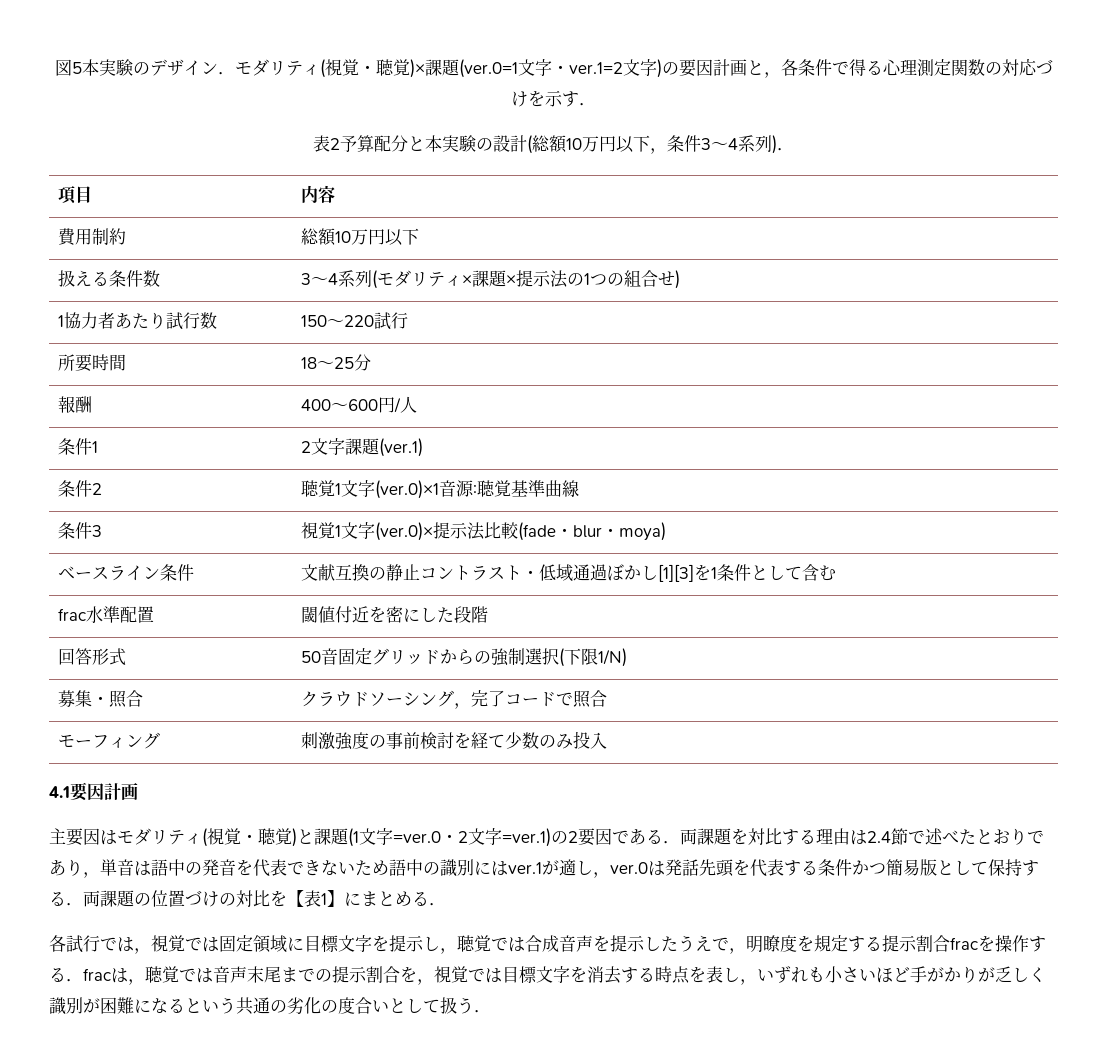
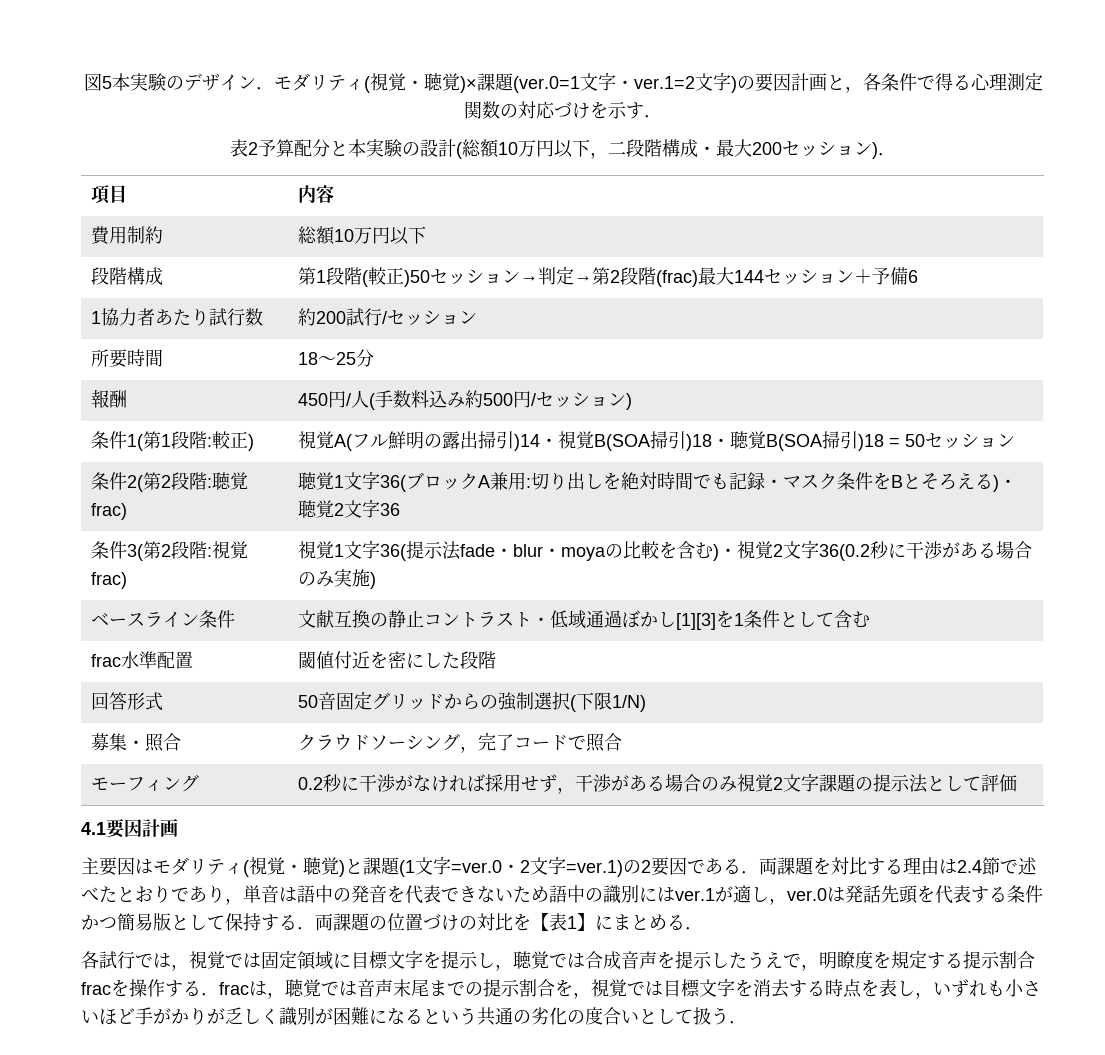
- 表2予算配分と本実験の設計(総額10万円以下，条件3〜4系列)．
+ 表2予算配分と本実験の設計(総額10万円以下，二段階構成・最大200セッション)．
- 扱える条件数 | 3〜4系列(モダリティ×課題×提示法の1つの組合せ)
+ 段階構成 | 第1段階(較正)50セッション→判定→第2段階(frac)最大144セッション＋予備6
- 1協力者あたり試行数 | 150〜220試行
+ 1協力者あたり試行数 | 約200試行/セッション
- 報酬 | 400〜600円/人
- 条件1 | 2文字課題(ver.1)
- 条件2 | 聴覚1文字(ver.0)×1音源:聴覚基準曲線
- 条件3 | 視覚1文字(ver.0)×提示法比較(fade・blur・moya)
+ 報酬 | 450円/人(手数料込み約500円/セッション)
+ 条件1(第1段階:較正) | 視覚A(フル鮮明の露出掃引)14・視覚B(SOA掃引)18・聴覚B(SOA掃引)18 = 50セッション
+ 条件2(第2段階:聴覚frac) | 聴覚1文字36(ブロックA兼用:切り出しを絶対時間でも記録・マスク条件をBとそろえる)・聴覚2文字36
+ 条件3(第2段階:視覚frac) | 視覚1文字36(提示法fade・blur・moyaの比較を含む)・視覚2文字36(0.2秒に干渉がある場合のみ実施)
- モーフィング | 刺激強度の事前検討を経て少数のみ投入
+ モーフィング | 0.2秒に干渉がなければ採用せず，干渉がある場合のみ視覚2文字課題の提示法として評価

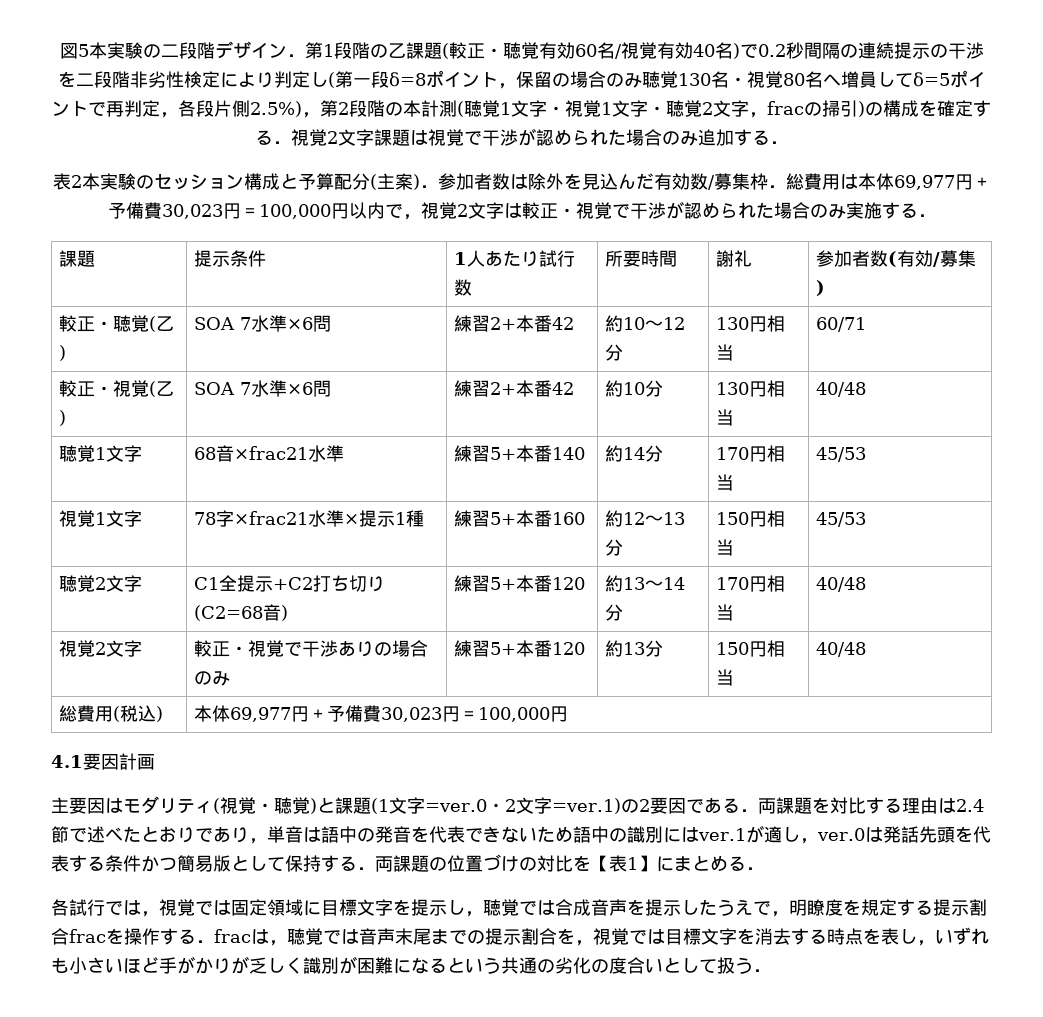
- 図5本実験のデザイン．モダリティ(視覚・聴覚)×課題(ver.0=1文字・ver.1=2文字)の要因計画と，各条件で得る心理測定関数の対応づけを示す．
- 表2予算配分と本実験の設計(総額10万円以下，二段階構成・最大200セッション)．
- 項目 | 内容
- 費用制約 | 総額10万円以下
- 段階構成 | 第1段階(較正)50セッション→判定→第2段階(frac)最大144セッション＋予備6
- 1協力者あたり試行数 | 約200試行/セッション
- 所要時間 | 18〜25分
- 報酬 | 450円/人(手数料込み約500円/セッション)
- 条件1(第1段階:較正) | 視覚A(フル鮮明の露出掃引)14・視覚B(SOA掃引)18・聴覚B(SOA掃引)18 = 50セッション
- 条件2(第2段階:聴覚frac) | 聴覚1文字36(ブロックA兼用:切り出しを絶対時間でも記録・マスク条件をBとそろえる)・聴覚2文字36
- 条件3(第2段階:視覚frac) | 視覚1文字36(提示法fade・blur・moyaの比較を含む)・視覚2文字36(0.2秒に干渉がある場合のみ実施)
- ベースライン条件 | 文献互換の静止コントラスト・低域通過ぼかし[1][3]を1条件として含む
- frac水準配置 | 閾値付近を密にした段階
- 回答形式 | 50音固定グリッドからの強制選択(下限1/N)
- 募集・照合 | クラウドソーシング，完了コードで照合
- モーフィング | 0.2秒に干渉がなければ採用せず，干渉がある場合のみ視覚2文字課題の提示法として評価
+ 図5本実験の二段階デザイン．第1段階の乙課題(較正・聴覚有効60名/視覚有効40名)で0.2秒間隔の連続提示の干渉を二段階非劣性検定により判定し(第一段δ=8ポイント，保留の場合のみ聴覚130名・視覚80名へ増員してδ=5ポイントで再判定，各段片側2.5%)，第2段階の本計測(聴覚1文字・視覚1文字・聴覚2文字，fracの掃引)の構成を確定する．視覚2文字課題は視覚で干渉が認められた場合のみ追加する．
+ 表2本実験のセッション構成と予算配分(主案)．参加者数は除外を見込んだ有効数/募集枠．総費用は本体69,977円＋予備費30,023円＝100,000円以内で，視覚2文字は較正・視覚で干渉が認められた場合のみ実施する．
+ 課題 | 提示条件 | 1人あたり試行数 | 所要時間 | 謝礼 | 参加者数(有効/募集)
+ 較正・聴覚(乙) | SOA 7水準×6問 | 練習2+本番42 | 約10〜12分 | 130円相当 | 60/71
+ 較正・視覚(乙) | SOA 7水準×6問 | 練習2+本番42 | 約10分 | 130円相当 | 40/48
+ 聴覚1文字 | 68音×frac21水準 | 練習5+本番140 | 約14分 | 170円相当 | 45/53
+ 視覚1文字 | 78字×frac21水準×提示1種 | 練習5+本番160 | 約12〜13分 | 150円相当 | 45/53
+ 聴覚2文字 | C1全提示+C2打ち切り(C2=68音) | 練習5+本番120 | 約13〜14分 | 170円相当 | 40/48
+ 視覚2文字 | 較正・視覚で干渉ありの場合のみ | 練習5+本番120 | 約13分 | 150円相当 | 40/48
+ 総費用(税込) | 本体69,977円＋予備費30,023円＝100,000円

